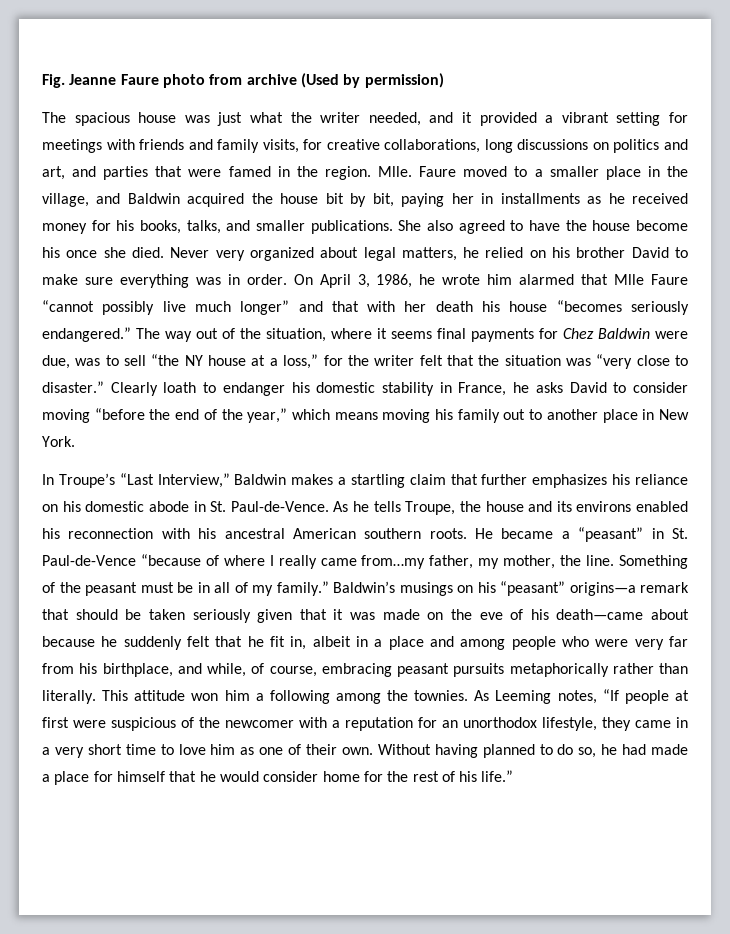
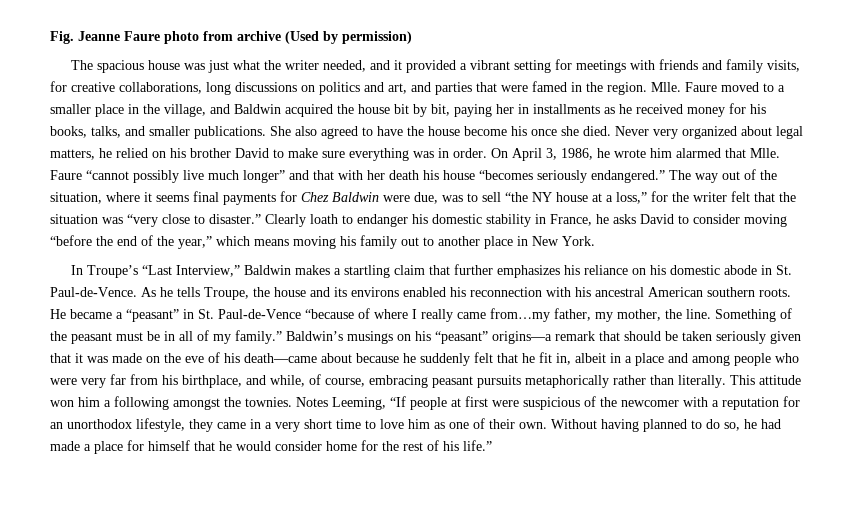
- On April 3, 1986, he wrote him alarmed that Mlle Faure “cannot possibly live much longer” and that with her death his house “becomes seriously endangered.”
+ On April 3, 1986, he wrote him alarmed that Mlle. Faure “cannot possibly live much longer” and that with her death his house “becomes seriously endangered.”
- This attitude won him a following among the townies.
+ This attitude won him a following amongst the townies.
- As Leeming notes, “If people at first were suspicious of the newcomer with a reputation for an unorthodox lifestyle, they came in a very short time to love him as one of their own.
+ Notes Leeming, “If people at first were suspicious of the newcomer with a reputation for an unorthodox lifestyle, they came in a very short time to love him as one of their own.

